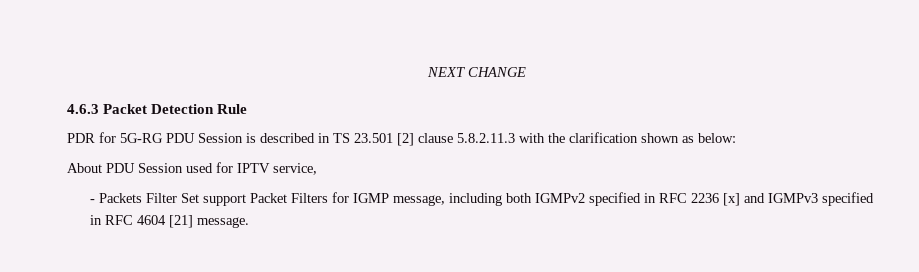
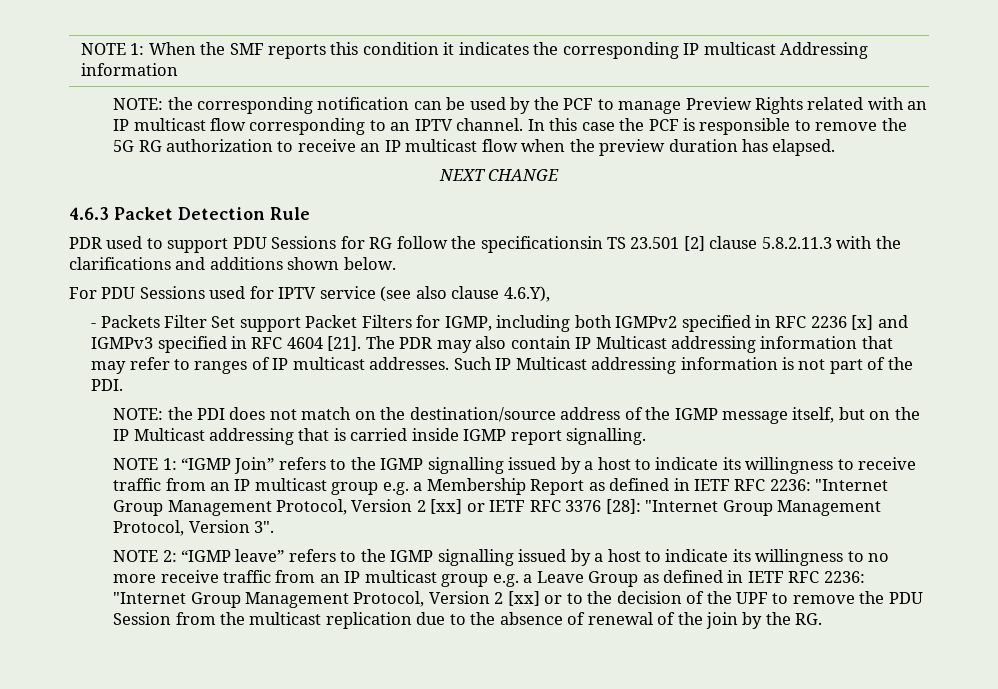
+ NOTE 1: When the SMF reports this condition it indicates the corresponding IP multicast Addressing information
+ NOTE: the corresponding notification can be used by the PCF to manage Preview Rights related with an IP multicast flow corresponding to an IPTV channel. In this case the PCF is responsible to remove the 5G RG authorization to receive an IP multicast flow when the preview duration has elapsed.
- PDR for 5G-RG PDU Session is described in TS 23.501 [2] clause 5.8.2.11.3 with the clarification shown as below:
- About PDU Session used for IPTV service,
+ PDR used to support PDU Sessions for RG follow the specificationsin TS 23.501 [2] clause 5.8.2.11.3 with the clarifications and additions shown below.
+ For PDU Sessions used for IPTV service (see also clause 4.6.Y),
- - Packets Filter Set support Packet Filters for IGMP message, including both IGMPv2 specified in RFC 2236 [x] and IGMPv3 specified in RFC 4604 [21] message.
+ - Packets Filter Set support Packet Filters for IGMP, including both IGMPv2 specified in RFC 2236 [x] and IGMPv3 specified in RFC 4604 [21]. The PDR may also contain IP Multicast addressing information that may refer to ranges of IP multicast addresses. Such IP Multicast addressing information is not part of the PDI.
+ NOTE: the PDI does not match on the destination/source address of the IGMP message itself, but on the IP Multicast addressing that is carried inside IGMP report signalling.
+ NOTE 1: “IGMP Join” refers to the IGMP signalling issued by a host to indicate its willingness to receive traffic from an IP multicast group e.g. a Membership Report as defined in IETF RFC 2236: "Internet Group Management Protocol, Version 2 [xx] or IETF RFC 3376 [28]: "Internet Group Management Protocol, Version 3".
+ NOTE 2: “IGMP leave” refers to the IGMP signalling issued by a host to indicate its willingness to no more receive traffic from an IP multicast group e.g. a Leave Group as defined in IETF RFC 2236: "Internet Group Management Protocol, Version 2 [xx] or to the decision of the UPF to remove the PDU Session from the multicast replication due to the absence of renewal of the join by the RG.

